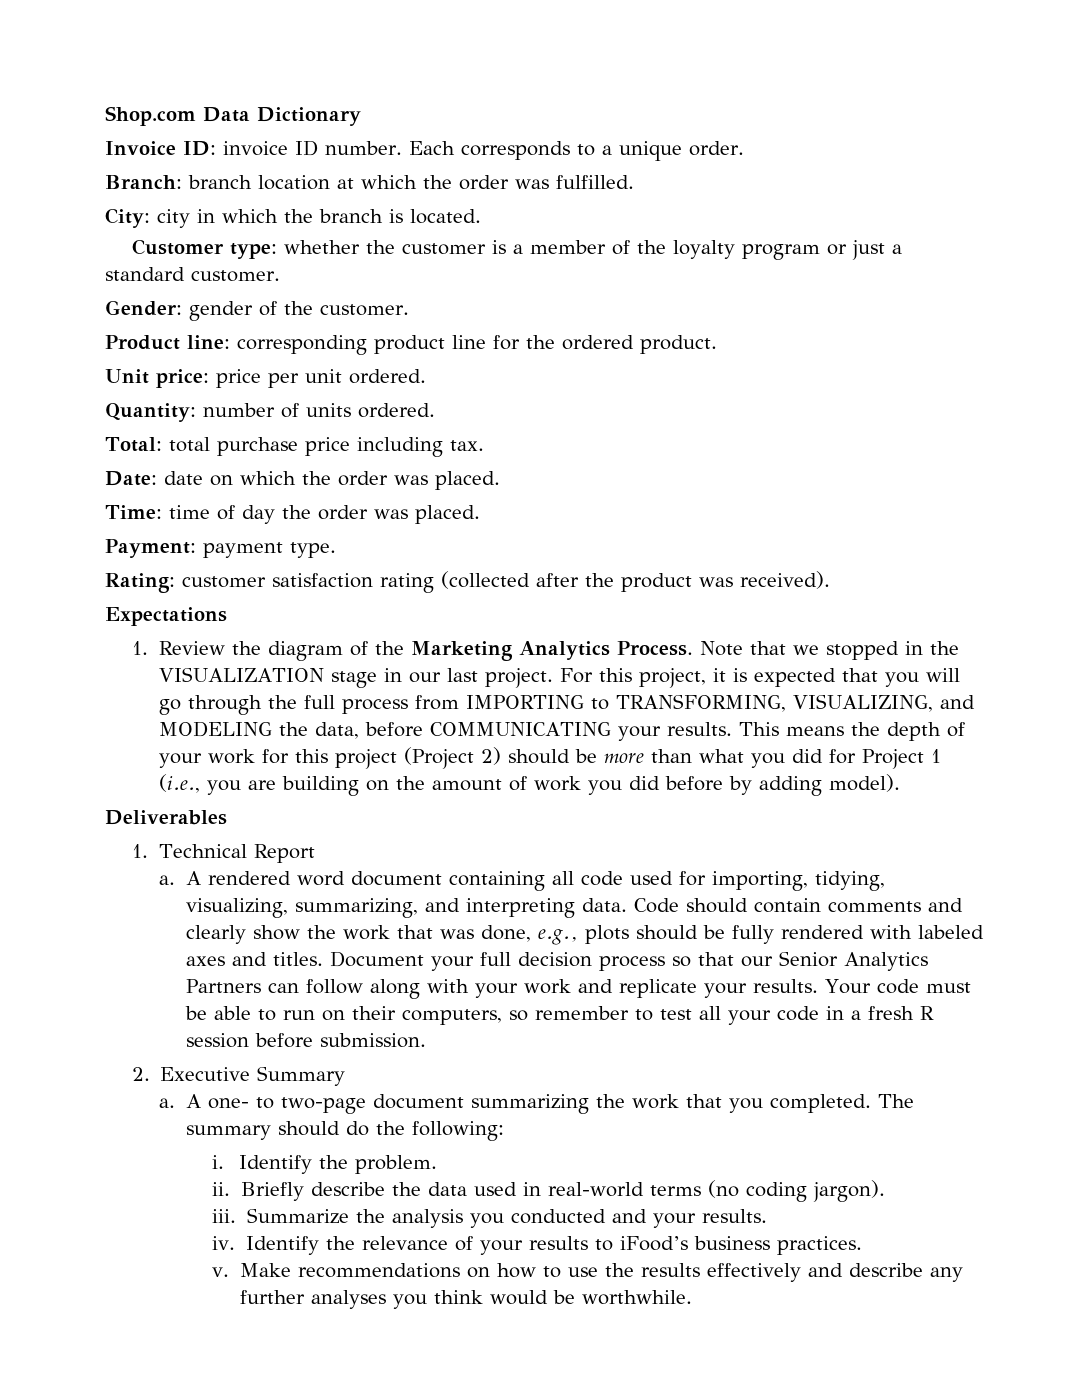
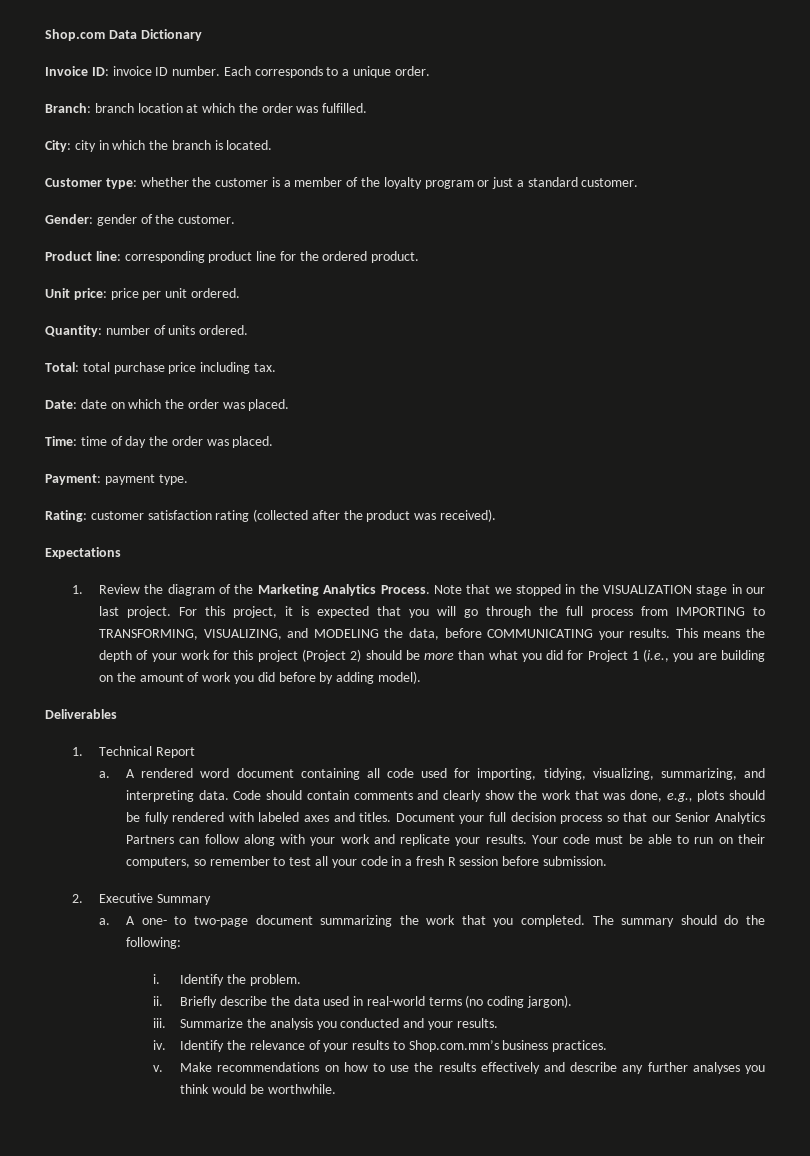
- Identify the relevance of your results to iFood’s business practices.
+ Identify the relevance of your results to Shop.com.mm’s business practices.

